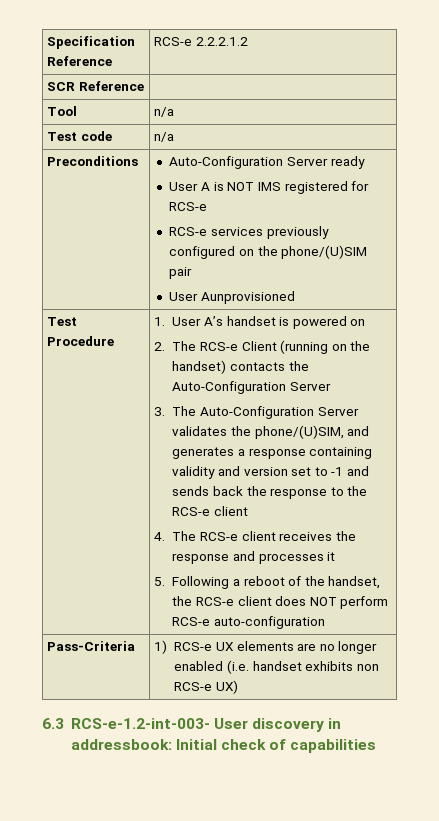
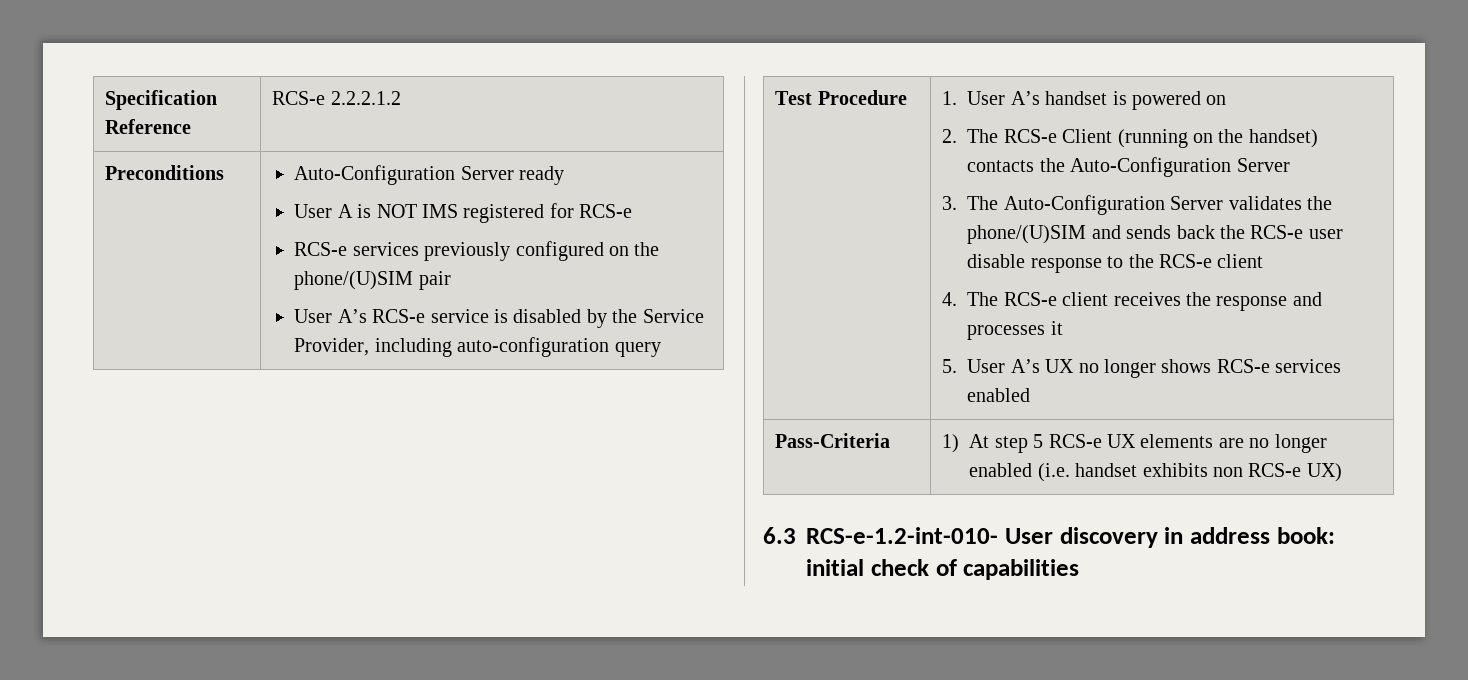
- SCR Reference |
- Tool | n/a
- Test code | n/a
  Preconditions | Auto-Configuration Server ready
  User A is NOT IMS registered for RCS-e
  RCS-e services previously configured on the phone/(U)SIM pair
- User Aunprovisioned
+ User A’s RCS-e service is disabled by the Service Provider, including auto-configuration query
- 3. The Auto-Configuration Server validates the phone/(U)SIM, and generates a response containing validity and version set to -1 and sends back the response to the RCS-e client
+ 3. The Auto-Configuration Server validates the phone/(U)SIM and sends back the RCS-e user disable response to the RCS-e client
- 5. Following a reboot of the handset, the RCS-e client does NOT perform RCS-e auto-configuration
+ 5. User A’s UX no longer shows RCS-e services enabled
- Pass-Criteria | 1) RCS-e UX elements are no longer enabled (i.e. handset exhibits non RCS-e UX)
+ Pass-Criteria | 1) At step 5 RCS-e UX elements are no longer enabled (i.e. handset exhibits non RCS-e UX)
- 6.3 RCS-e-1.2-int-003- User discovery in addressbook: Initial check of capabilities
+ 6.3 RCS-e-1.2-int-010- User discovery in address book: initial check of capabilities

